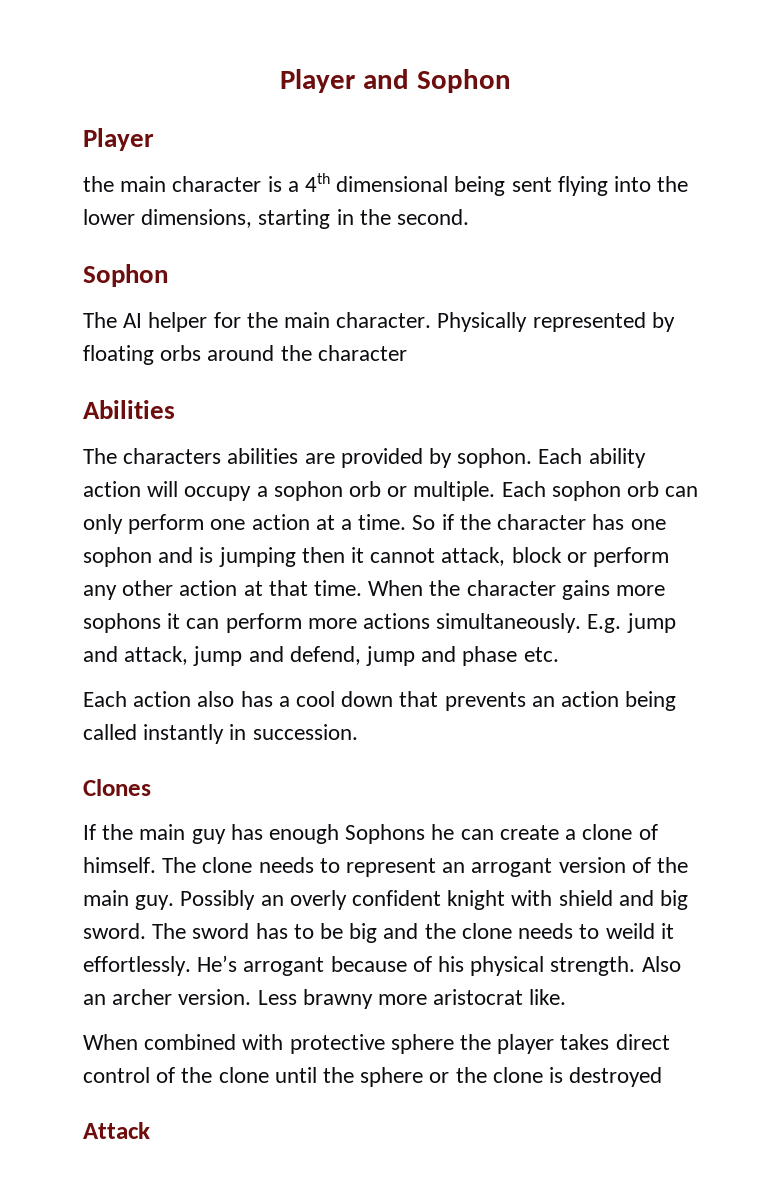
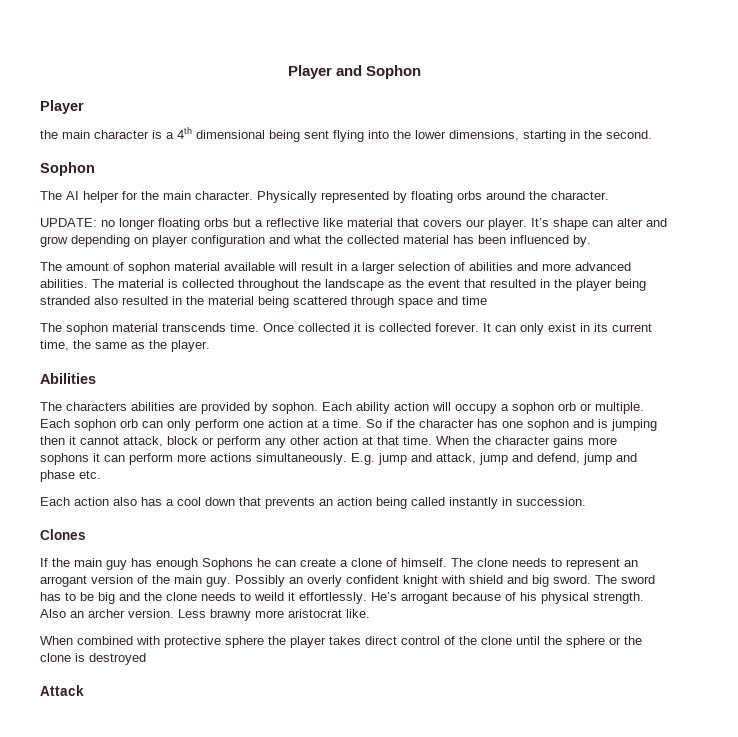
- Physically represented by floating orbs around the character
+ Physically represented by floating orbs around the character.
+ UPDATE: no longer floating orbs but a reflective like material that covers our player. It’s shape can alter and grow depending on player configuration and what the collected material has been influenced by.
+ The amount of sophon material available will result in a larger selection of abilities and more advanced abilities. The material is collected throughout the landscape as the event that resulted in the player being stranded also resulted in the material being scattered through space and time
+ The sophon material transcends time. Once collected it is collected forever. It can only exist in its current time, the same as the player.

